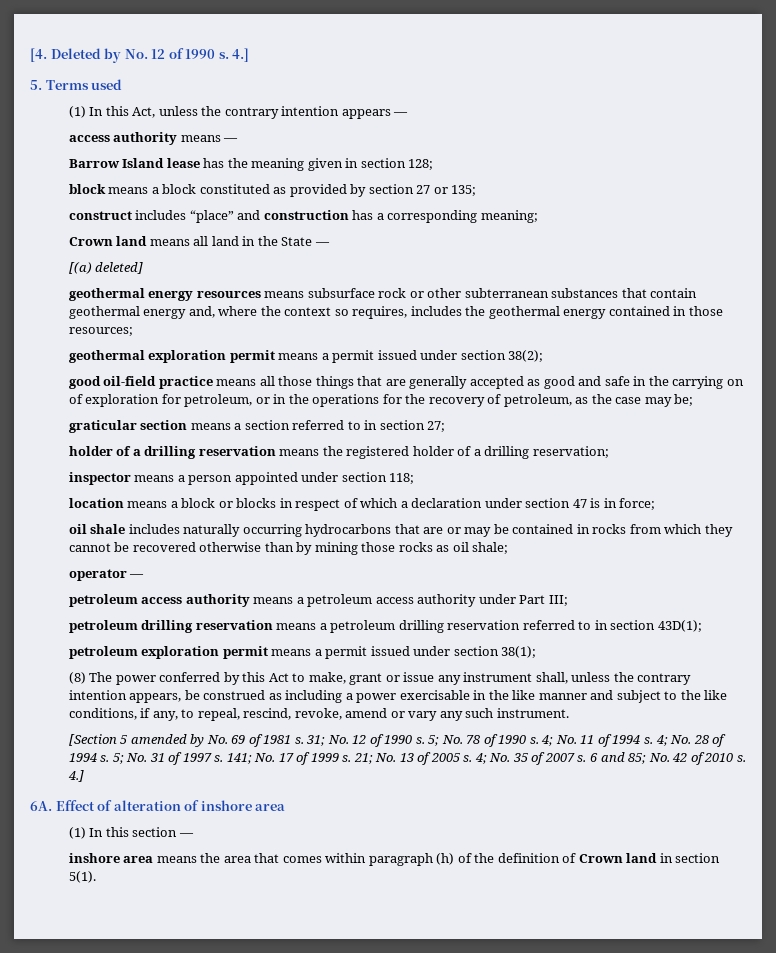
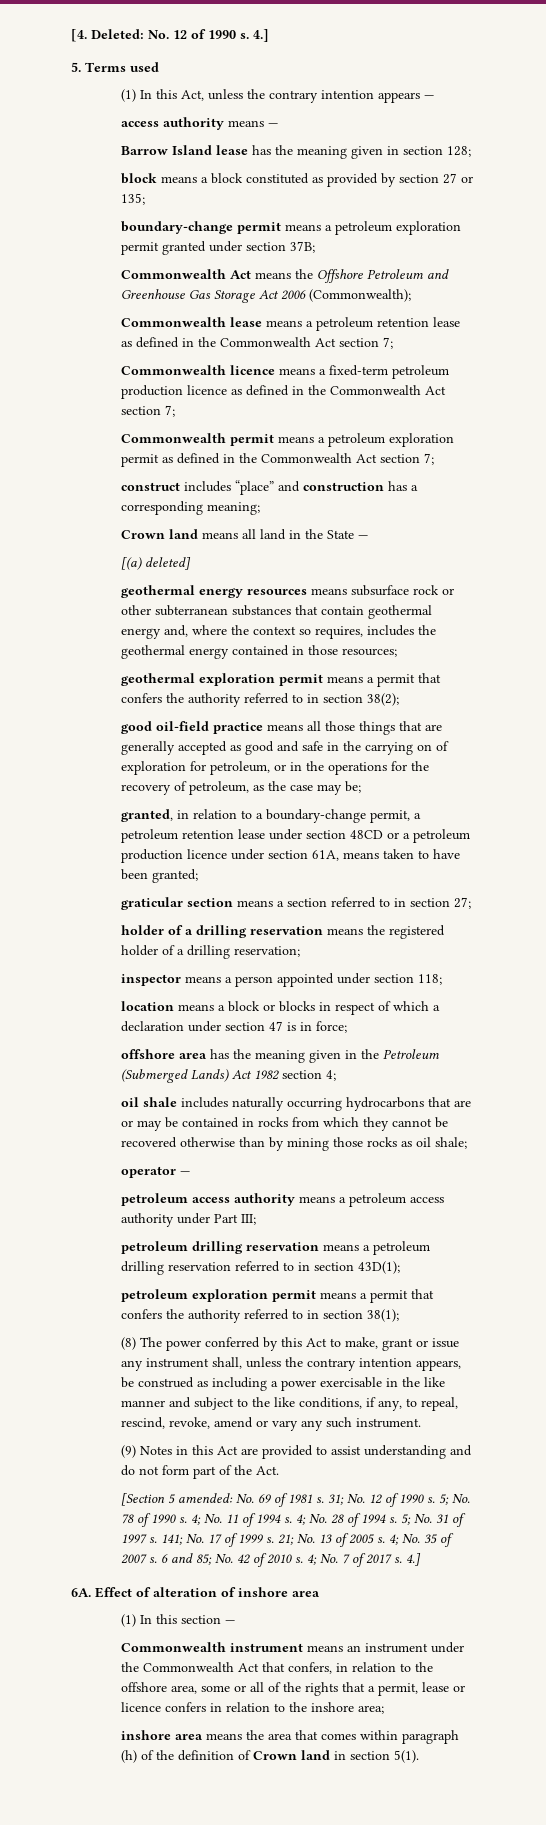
- [4. Deleted by No. 12 of 1990 s.
+ [4. Deleted: No. 12 of 1990 s.
+ boundary-change permit means a petroleum exploration permit granted under section 37B;
+ Commonwealth Act means the Offshore Petroleum and Greenhouse Gas Storage Act 2006 (Commonwealth);
+ Commonwealth lease means a petroleum retention lease as defined in the Commonwealth Act section 7;
+ Commonwealth licence means a fixed-term petroleum production licence as defined in the Commonwealth Act section 7;
+ Commonwealth permit means a petroleum exploration permit as defined in the Commonwealth Act section 7;
- geothermal exploration permit means a permit issued under section 38(2);
+ geothermal exploration permit means a permit that confers the authority referred to in section 38(2);
+ granted, in relation to a boundary-change permit, a petroleum retention lease under section 48CD or a petroleum production licence under section 61A, means taken to have been granted;
+ offshore area has the meaning given in the Petroleum (Submerged Lands) Act 1982 section 4;
- petroleum exploration permit means a permit issued under section 38(1);
+ petroleum exploration permit means a permit that confers the authority referred to in section 38(1);
+ (9) Notes in this Act are provided to assist understanding and do not form part of the Act.
- [Section 5 amended by No. 69 of 1981 s.
+ [Section 5 amended: No. 69 of 1981 s.
+ 4; No. 7 of 2017 s.
+ Commonwealth instrument means an instrument under the Commonwealth Act that confers, in relation to the offshore area, some or all of the rights that a permit, lease or licence confers in relation to the inshore area;

